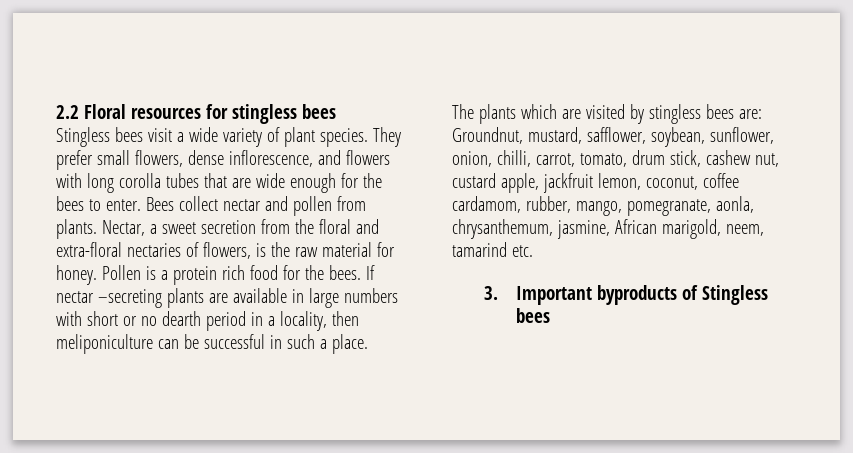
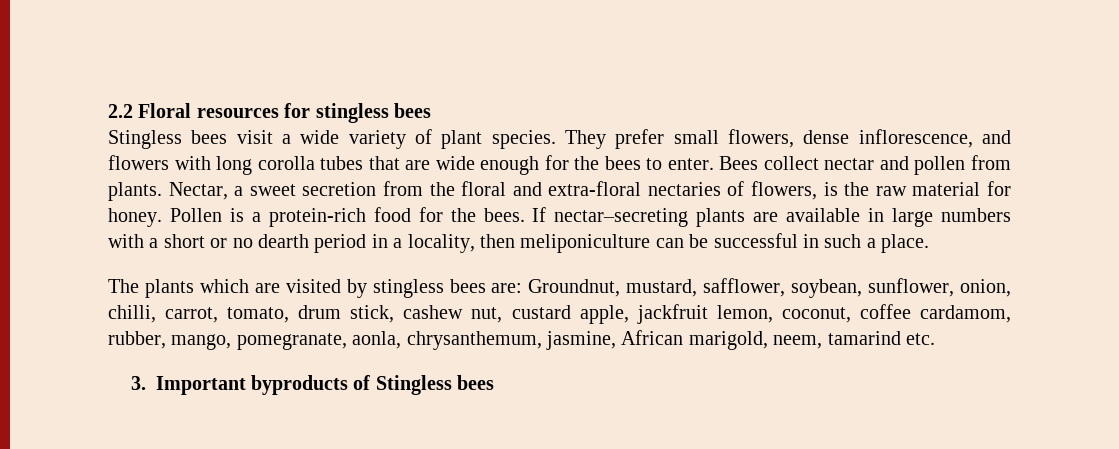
- Pollen is a protein rich food for the bees.
+ Pollen is a protein-rich food for the bees.
- If nectar –secreting plants are available in large numbers with short or no dearth period in a locality, then meliponiculture can be successful in such a place.
+ If nectar–secreting plants are available in large numbers with a short or no dearth period in a locality, then meliponiculture can be successful in such a place.

